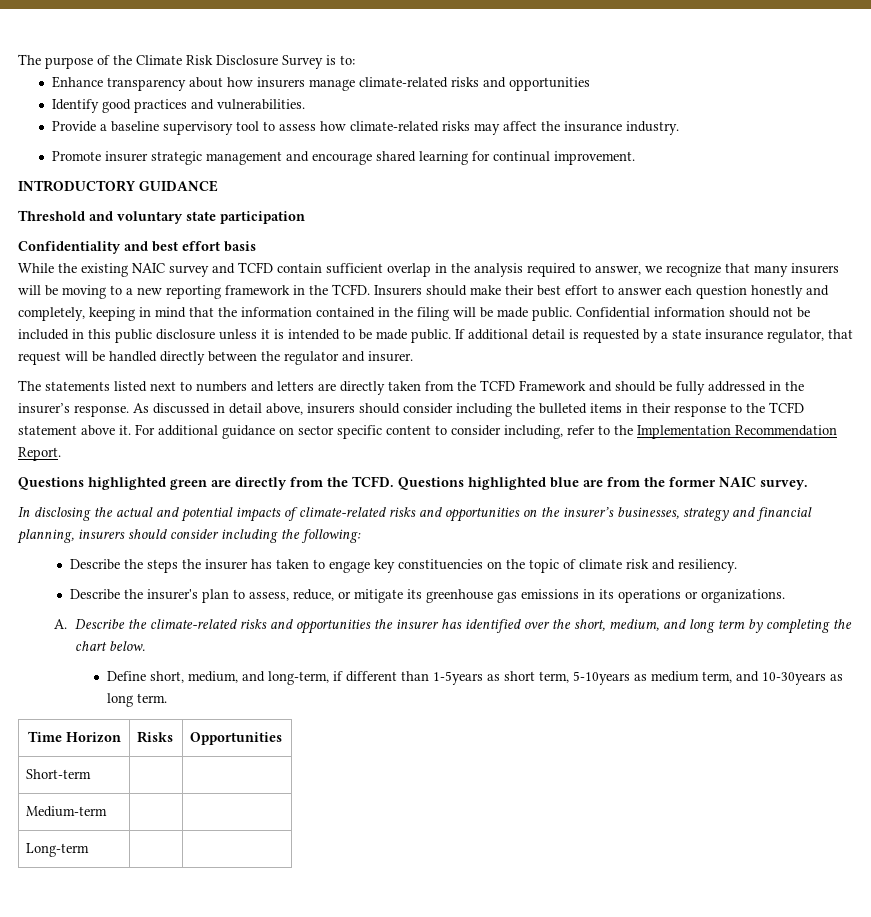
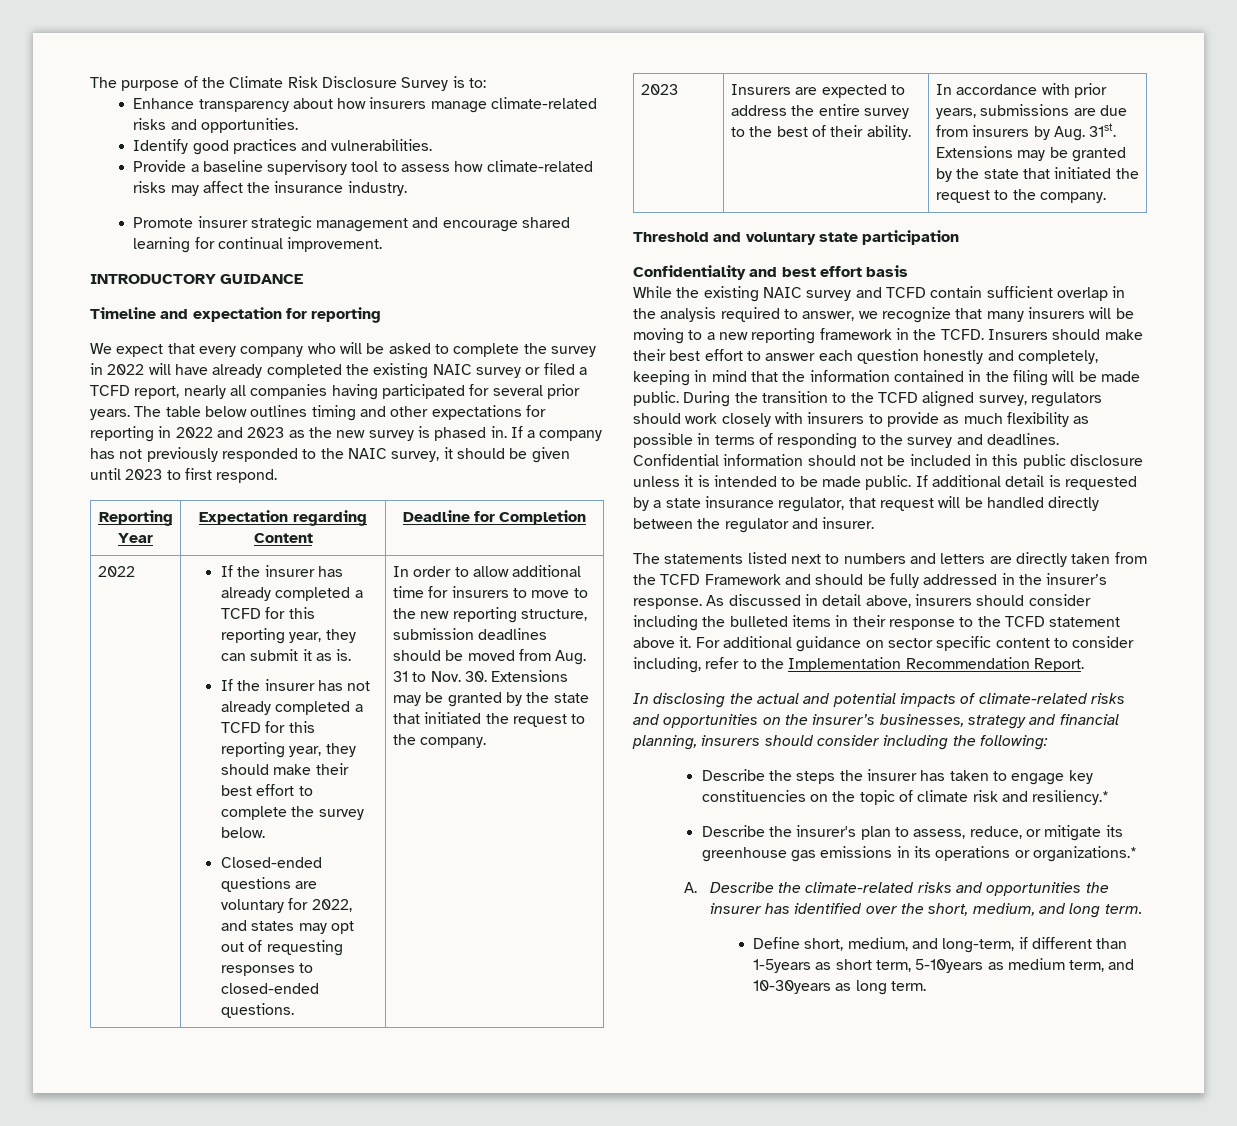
- Enhance transparency about how insurers manage climate-related risks and opportunities
+ Enhance transparency about how insurers manage climate-related risks and opportunities.
+ Timeline and expectation for reporting
+ We expect that every company who will be asked to complete the survey in 2022 will have already completed the existing NAIC survey or filed a TCFD report, nearly all companies having participated for several prior years. The table below outlines timing and other expectations for reporting in 2022 and 2023 as the new survey is phased in. If a company has not previously responded to the NAIC survey, it should be given until 2023 to first respond.
+ Reporting Year | Expectation regarding Content | Deadline for Completion
+ 2022 | If the insurer has already completed a TCFD for this reporting year, they can submit it as is.
+ If the insurer has not already completed a TCFD for this reporting year, they should make their best effort to complete the survey below.
+ Closed-ended questions are voluntary for 2022, and states may opt out of requesting responses to closed-ended questions. | In order to allow additional time for insurers to move to the new reporting structure, submission deadlines should be moved from Aug. 31 to Nov. 30. Extensions may be granted by the state that initiated the request to the company.
+ 2023 | Insurers are expected to address the entire survey to the best of their ability. | In accordance with prior years, submissions are due from insurers by Aug. 31st. Extensions may be granted by the state that initiated the request to the company.
+ During the transition to the TCFD aligned survey, regulators should work closely with insurers to provide as much flexibility as possible in terms of responding to the survey and deadlines.
- Questions highlighted green are directly from the TCFD. Questions highlighted blue are from the former NAIC survey.
- Describe the steps the insurer has taken to engage key constituencies on the topic of climate risk and resiliency.
+ Describe the steps the insurer has taken to engage key constituencies on the topic of climate risk and resiliency.*
- Describe the insurer's plan to assess, reduce, or mitigate its greenhouse gas emissions in its operations or organizations.
+ Describe the insurer's plan to assess, reduce, or mitigate its greenhouse gas emissions in its operations or organizations.*
- A. Describe the climate-related risks and opportunities the insurer has identified over the short, medium, and long term by completing the chart below.
+ A. Describe the climate-related risks and opportunities the insurer has identified over the short, medium, and long term.
- Time Horizon | Risks | Opportunities
- Short-term | |
- Medium-term | |
- Long-term | |

